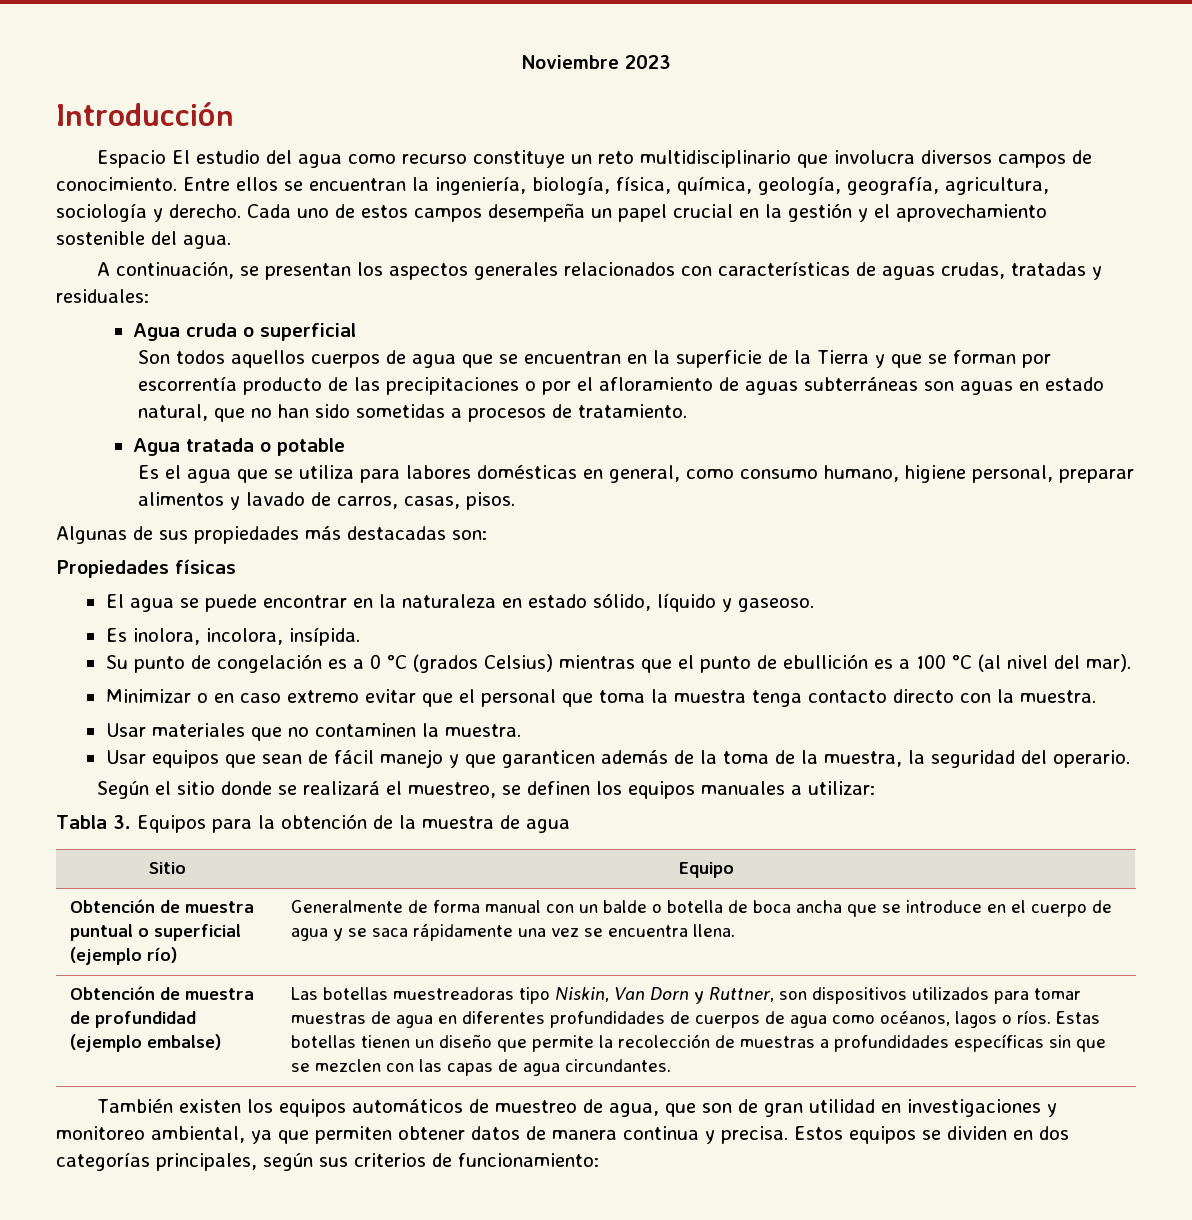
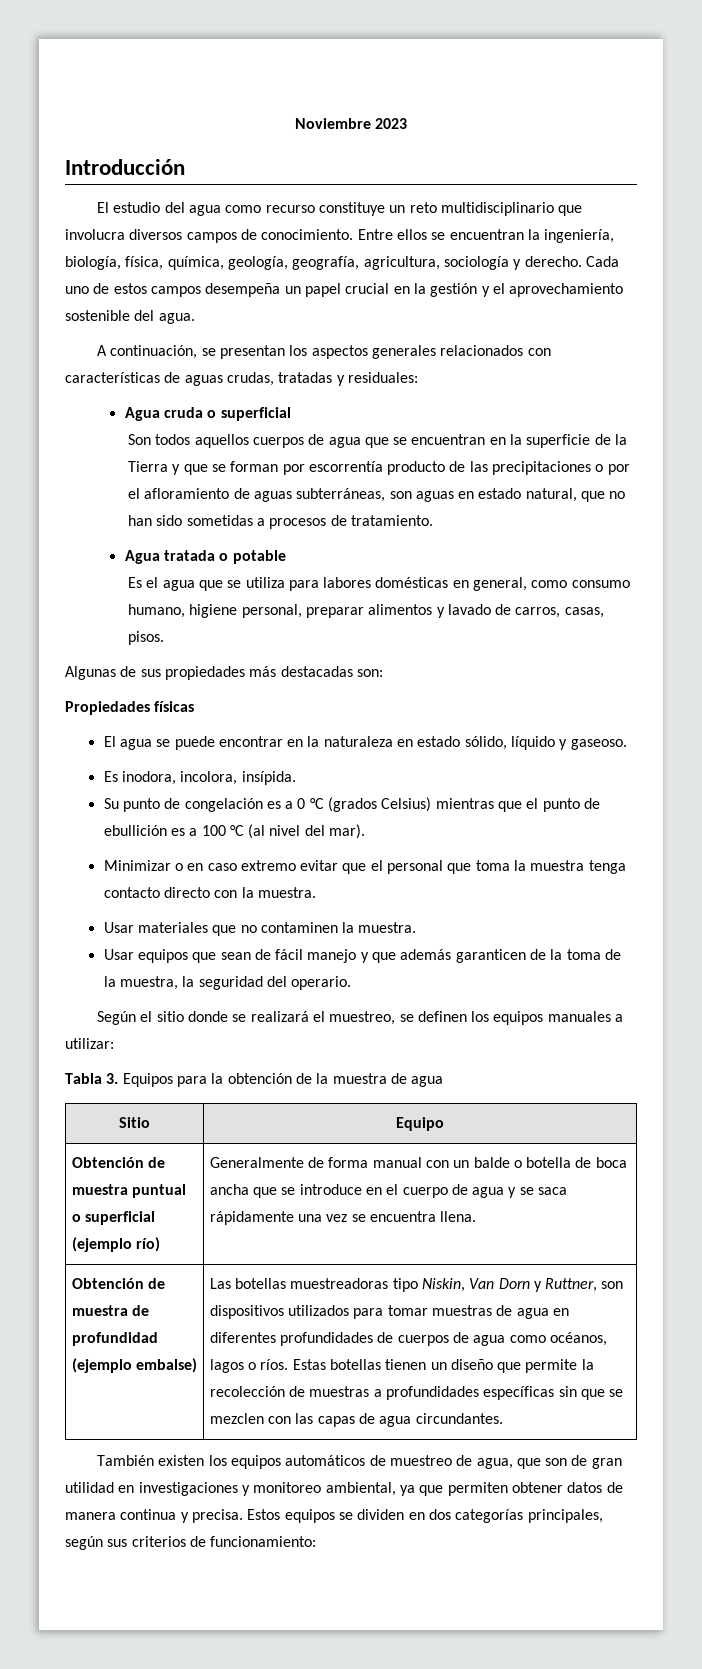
- Espacio El estudio del agua como recurso constituye un reto multidisciplinario que involucra diversos campos de conocimiento.
+ El estudio del agua como recurso constituye un reto multidisciplinario que involucra diversos campos de conocimiento.
- Son todos aquellos cuerpos de agua que se encuentran en la superficie de la Tierra y que se forman por escorrentía producto de las precipitaciones o por el afloramiento de aguas subterráneas son aguas en estado natural, que no han sido sometidas a procesos de tratamiento.
+ Son todos aquellos cuerpos de agua que se encuentran en la superficie de la Tierra y que se forman por escorrentía producto de las precipitaciones o por el afloramiento de aguas subterráneas, son aguas en estado natural, que no han sido sometidas a procesos de tratamiento.
- Es inolora, incolora, insípida.
+ Es inodora, incolora, insípida.
- Usar equipos que sean de fácil manejo y que garanticen además de la toma de la muestra, la seguridad del operario.
+ Usar equipos que sean de fácil manejo y que además garanticen de la toma de la muestra, la seguridad del operario.

